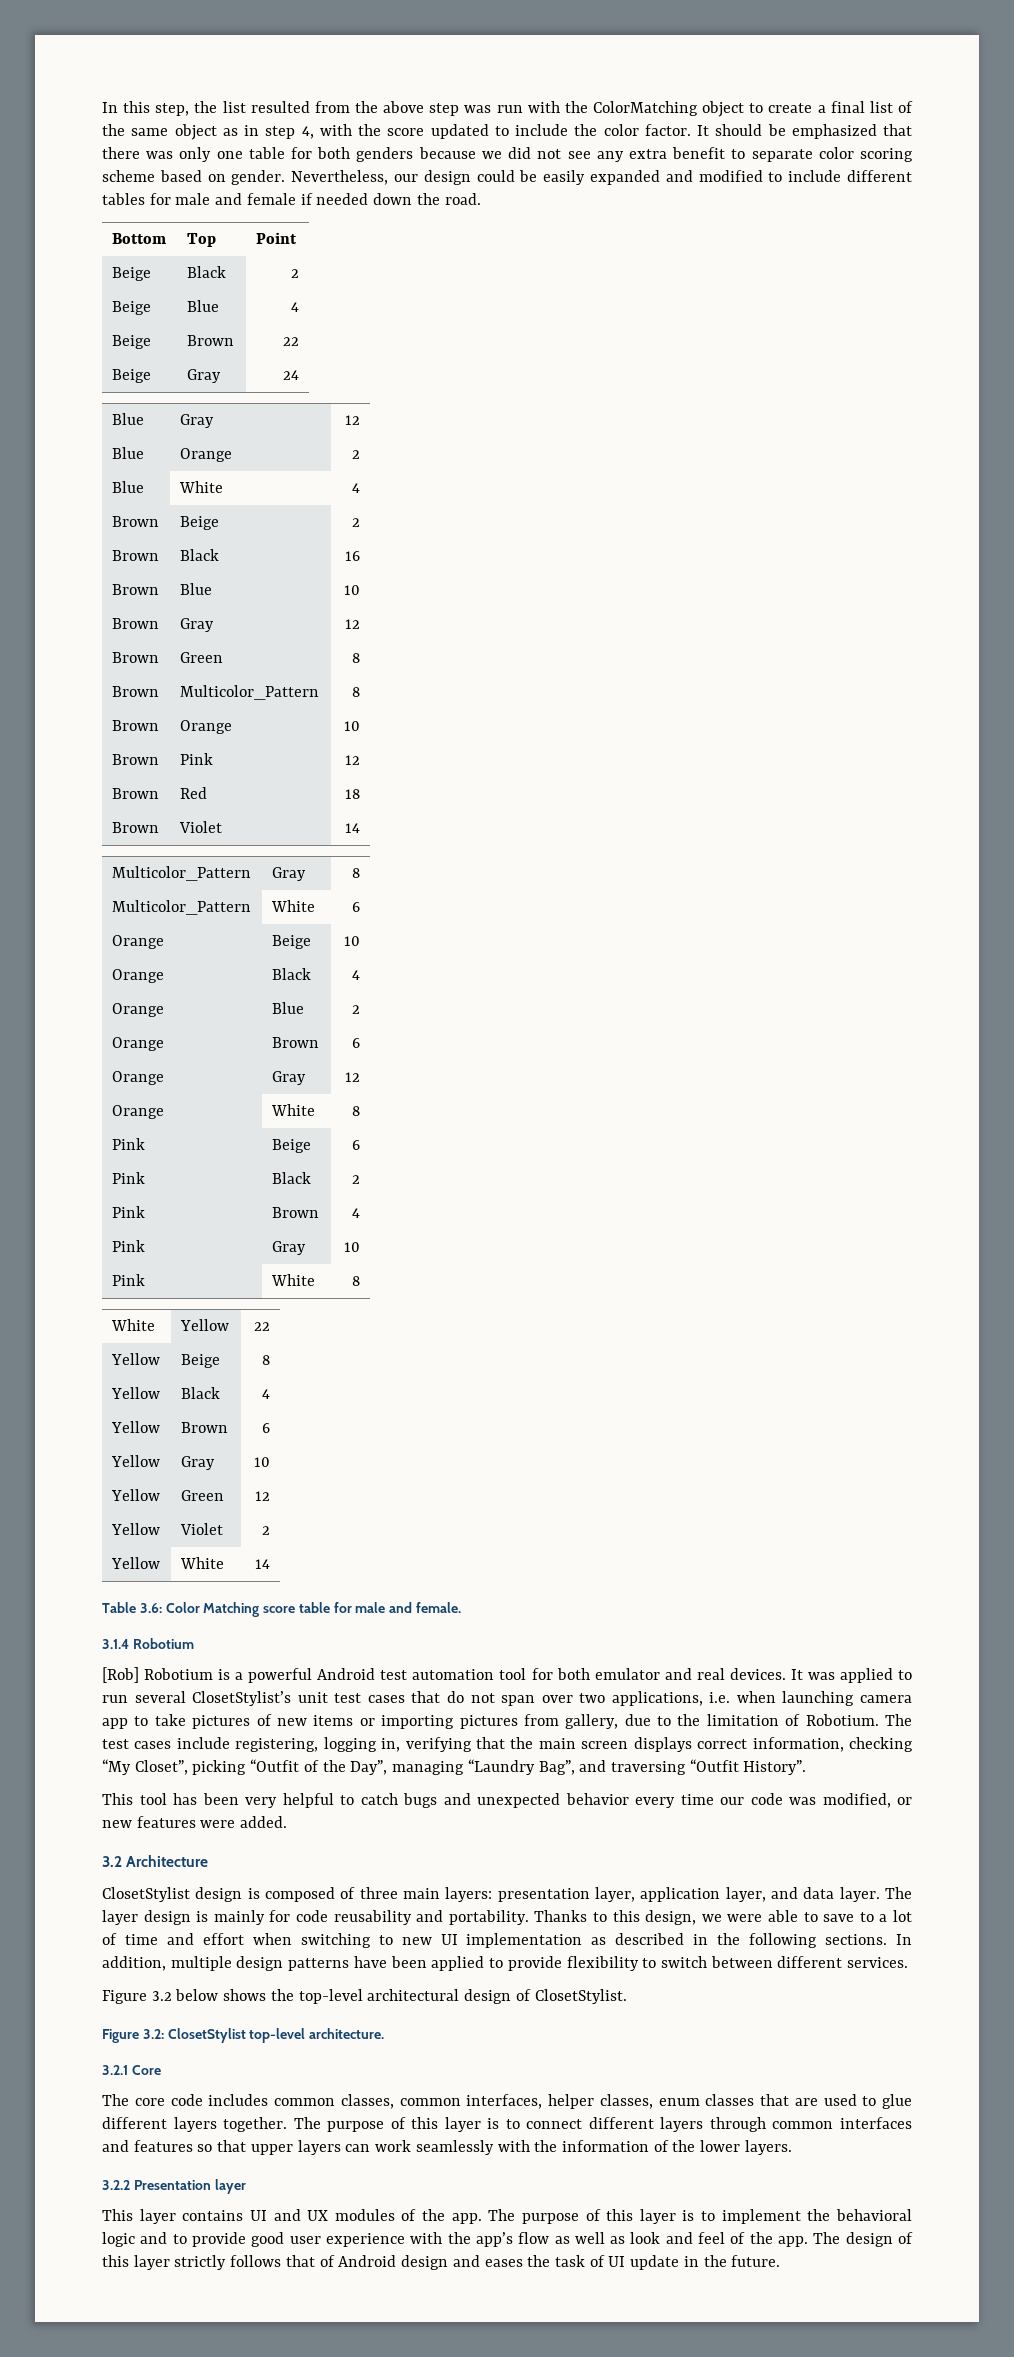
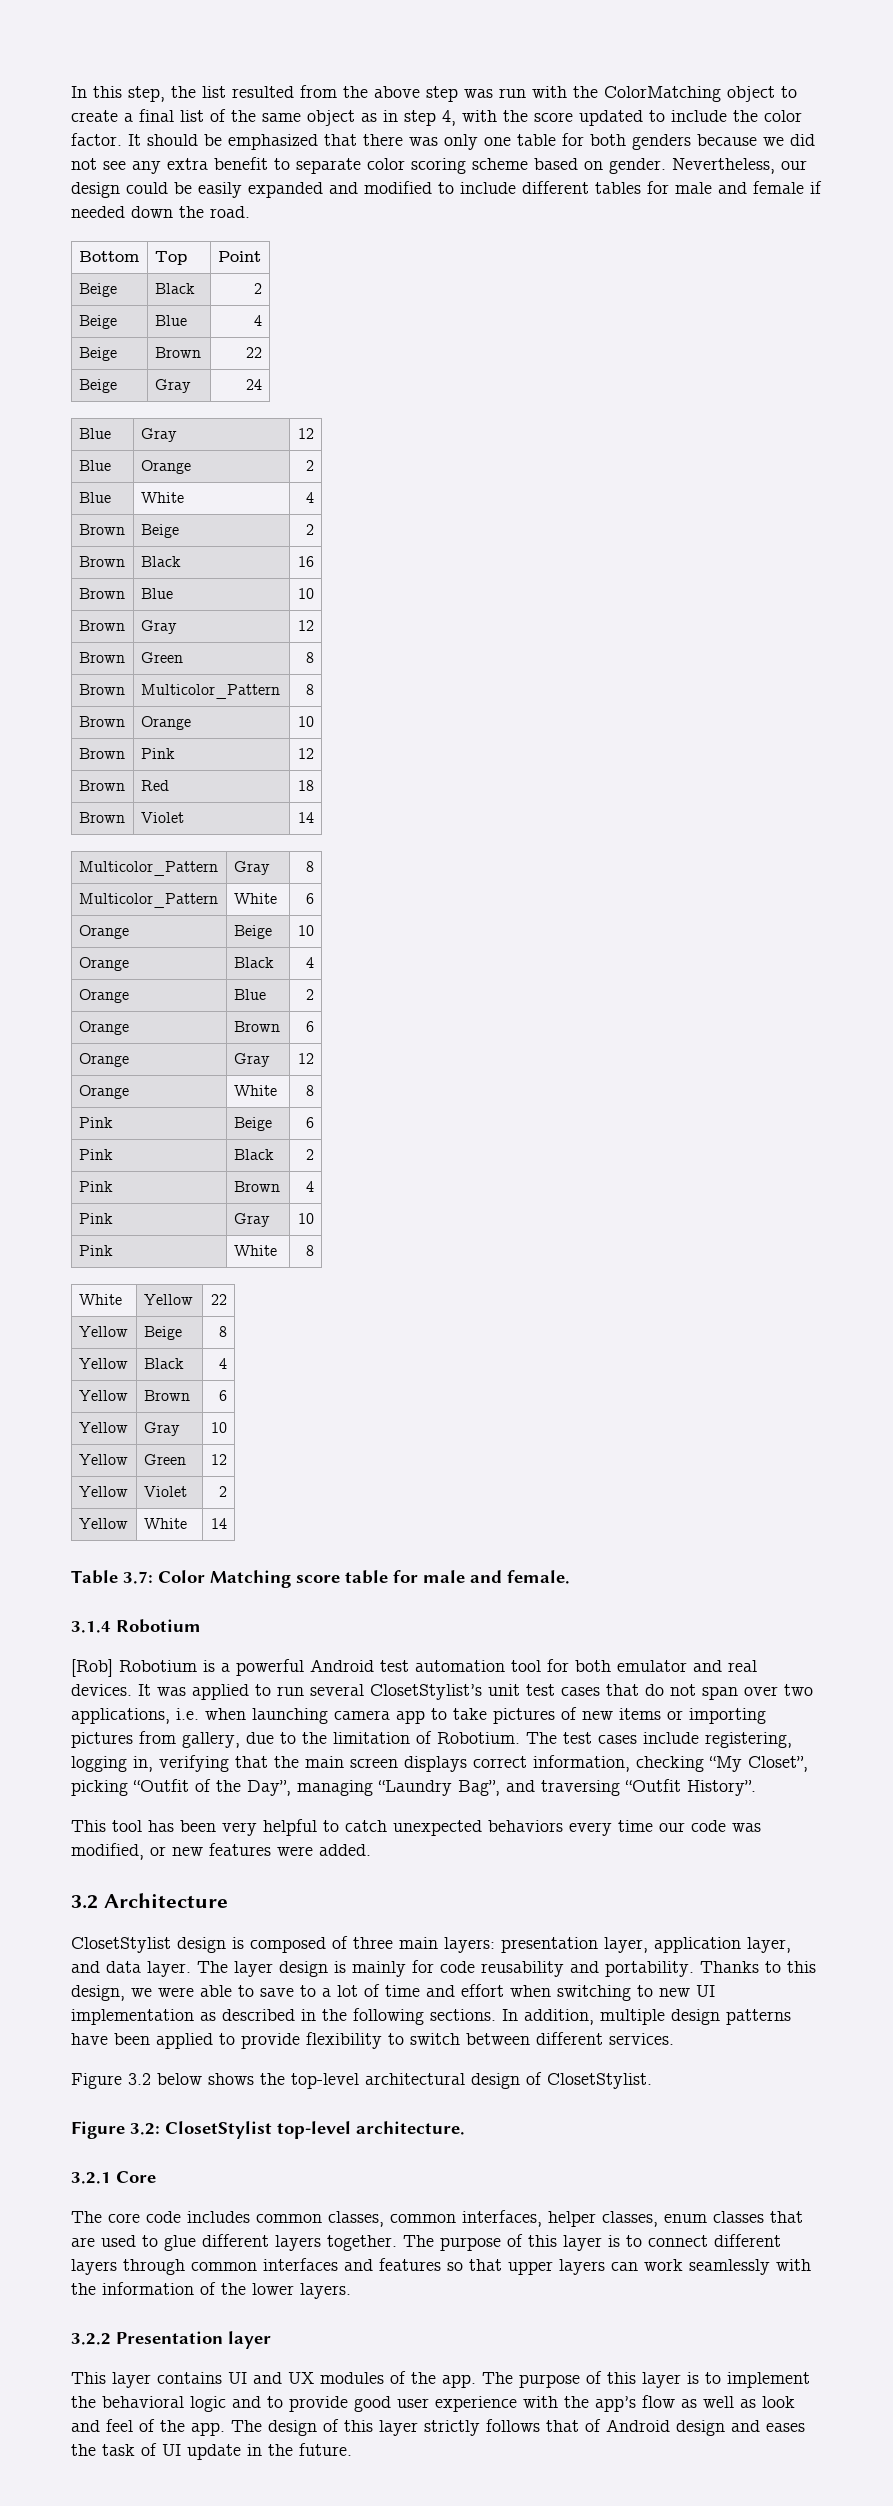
- Table 3.6: Color Matching score table for male and female.
+ Table 3.7: Color Matching score table for male and female.
- This tool has been very helpful to catch bugs and unexpected behavior every time our code was modified, or new features were added.
+ This tool has been very helpful to catch unexpected behaviors every time our code was modified, or new features were added.

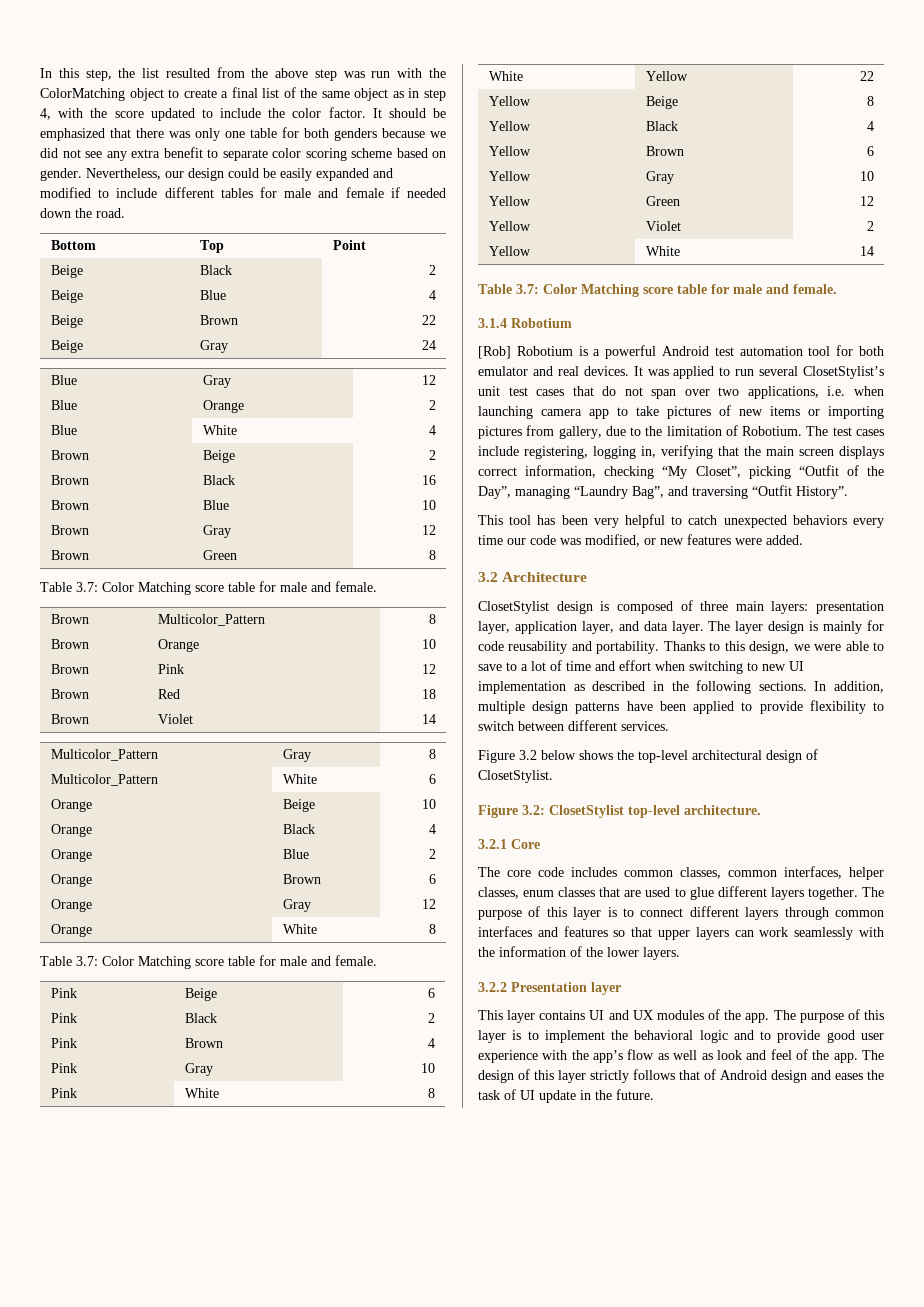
  Brown | Green | 8
+ Table 3.7: Color Matching score table for male and female.
  Orange | White | 8
+ Table 3.7: Color Matching score table for male and female.

